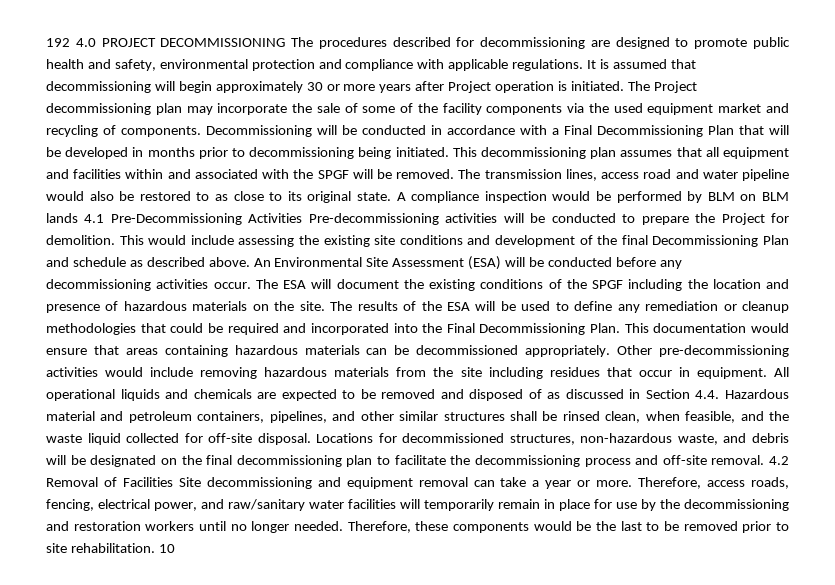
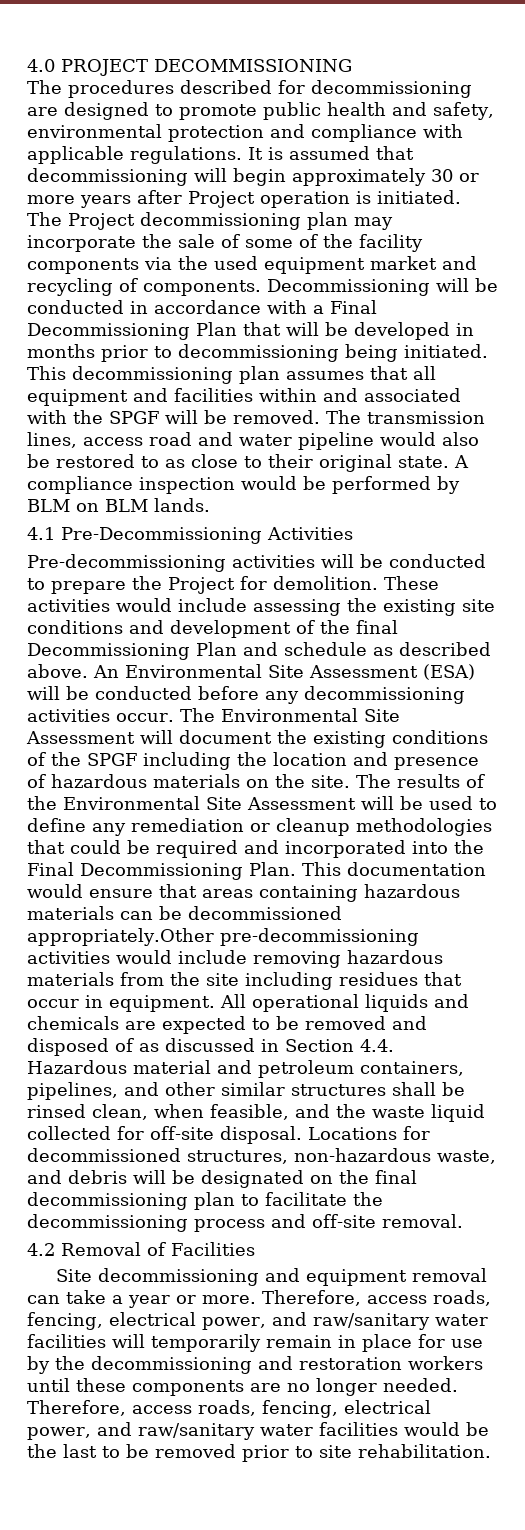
- 192 4.0 PROJECT DECOMMISSIONING The procedures described for decommissioning are designed to promote public health and safety, environmental protection and compliance with applicable regulations.
+ 4.0 PROJECT DECOMMISSIONING
+ The procedures described for decommissioning are designed to promote public health and safety, environmental protection and compliance with applicable regulations.
- The transmission lines, access road and water pipeline would also be restored to as close to its original state.
+ The transmission lines, access road and water pipeline would also be restored to as close to their original state.
- A compliance inspection would be performed by BLM on BLM lands 4.1 Pre-Decommissioning Activities Pre-decommissioning activities will be conducted to prepare the Project for demolition.
+ A compliance inspection would be performed by BLM on BLM lands.
+ 4.1 Pre-Decommissioning Activities
+ Pre-decommissioning activities will be conducted to prepare the Project for demolition.
- This would include assessing the existing site conditions and development of the final Decommissioning Plan and schedule as described above.
+ These activities would include assessing the existing site conditions and development of the final Decommissioning Plan and schedule as described above.
- The ESA will document the existing conditions of the SPGF including the location and presence of hazardous materials on the site.
+ The Environmental Site Assessment will document the existing conditions of the SPGF including the location and presence of hazardous materials on the site.
- The results of the ESA will be used to define any remediation or cleanup methodologies that could be required and incorporated into the Final Decommissioning Plan.
+ The results of the Environmental Site Assessment will be used to define any remediation or cleanup methodologies that could be required and incorporated into the Final Decommissioning Plan.
- This documentation would ensure that areas containing hazardous materials can be decommissioned appropriately. Other pre-decommissioning activities would include removing hazardous materials from the site including residues that occur in equipment.
+ This documentation would ensure that areas containing hazardous materials can be decommissioned appropriately.Other pre-decommissioning activities would include removing hazardous materials from the site including residues that occur in equipment.
- Locations for decommissioned structures, non-hazardous waste, and debris will be designated on the final decommissioning plan to facilitate the decommissioning process and off-site removal. 4.2 Removal of Facilities Site decommissioning and equipment removal can take a year or more.
+ Locations for decommissioned structures, non-hazardous waste, and debris will be designated on the final decommissioning plan to facilitate the decommissioning process and off-site removal.
+ 4.2 Removal of Facilities
+ Site decommissioning and equipment removal can take a year or more.
- Therefore, access roads, fencing, electrical power, and raw/sanitary water facilities will temporarily remain in place for use by the decommissioning and restoration workers until no longer needed.
+ Therefore, access roads, fencing, electrical power, and raw/sanitary water facilities will temporarily remain in place for use by the decommissioning and restoration workers until these components are no longer needed.
- Therefore, these components would be the last to be removed prior to site rehabilitation. 10
+ Therefore, access roads, fencing, electrical power, and raw/sanitary water facilities would be the last to be removed prior to site rehabilitation.

